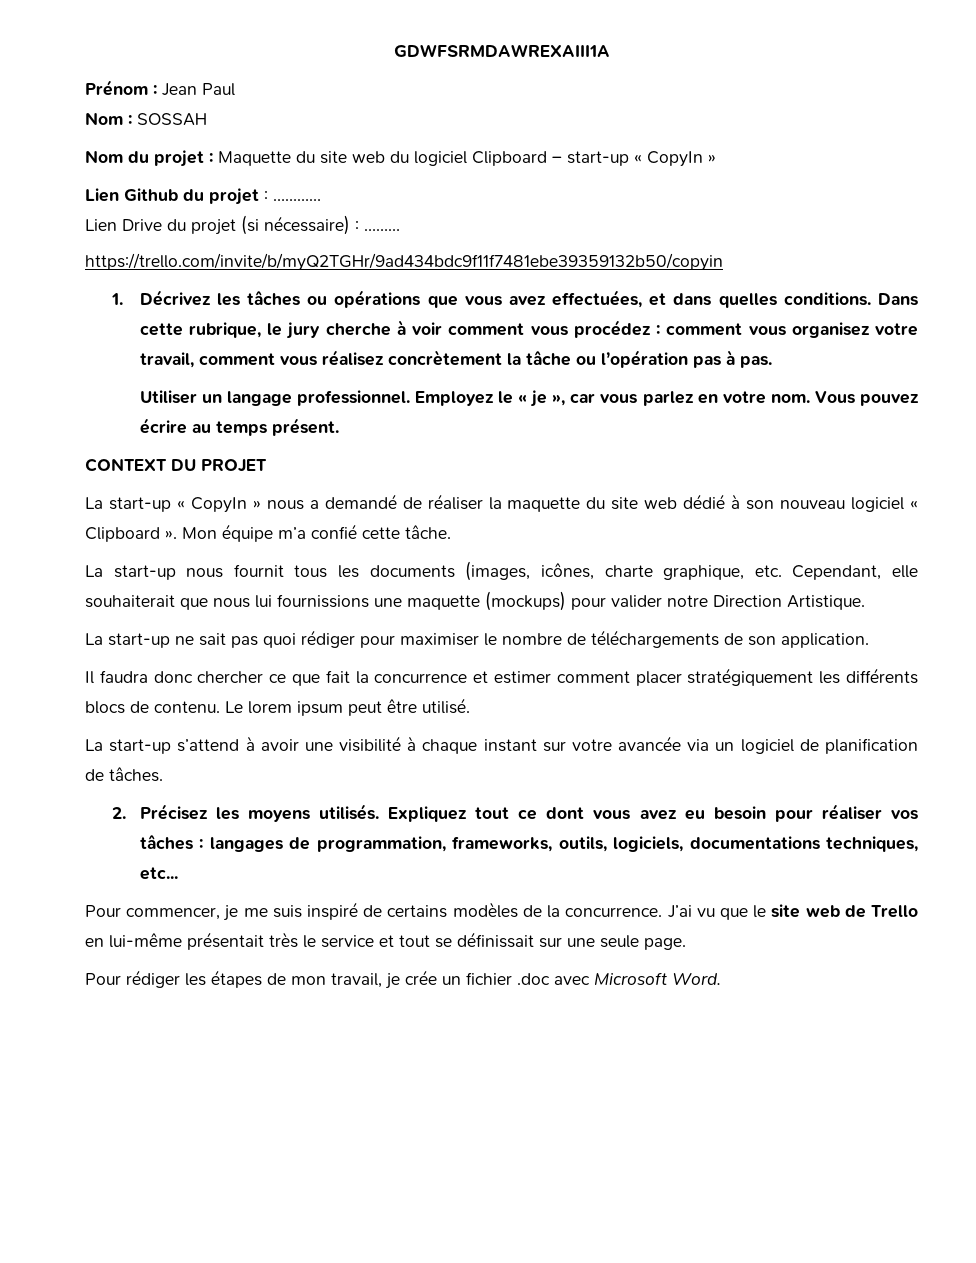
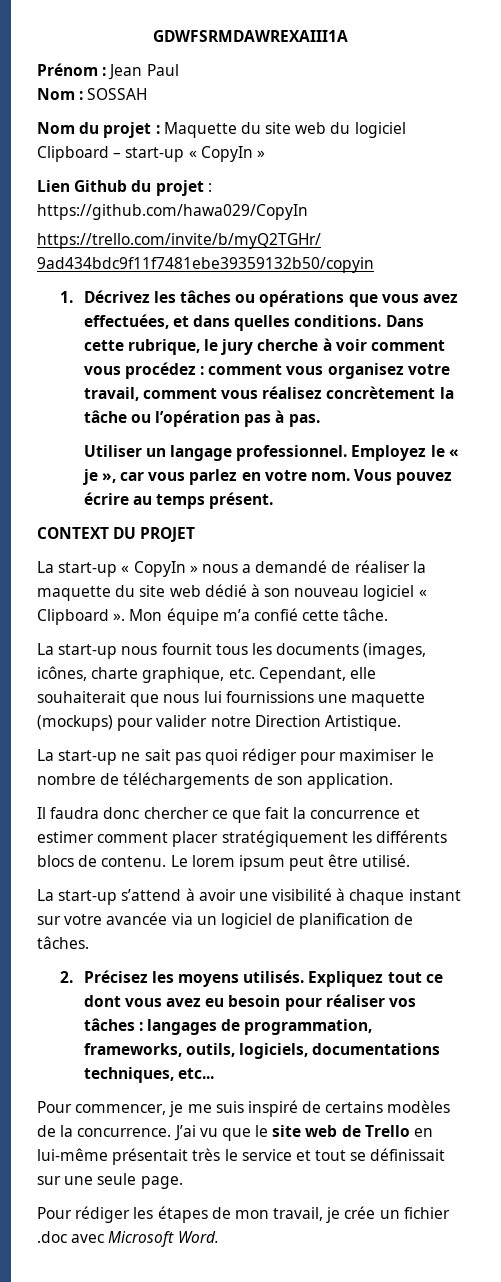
- Lien Github du projet : …………
- Lien Drive du projet (si nécessaire) : ………
+ Lien Github du projet : https://github.com/hawa029/CopyIn

